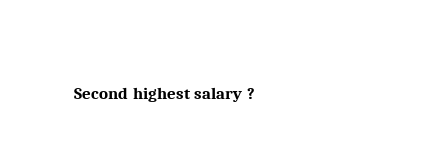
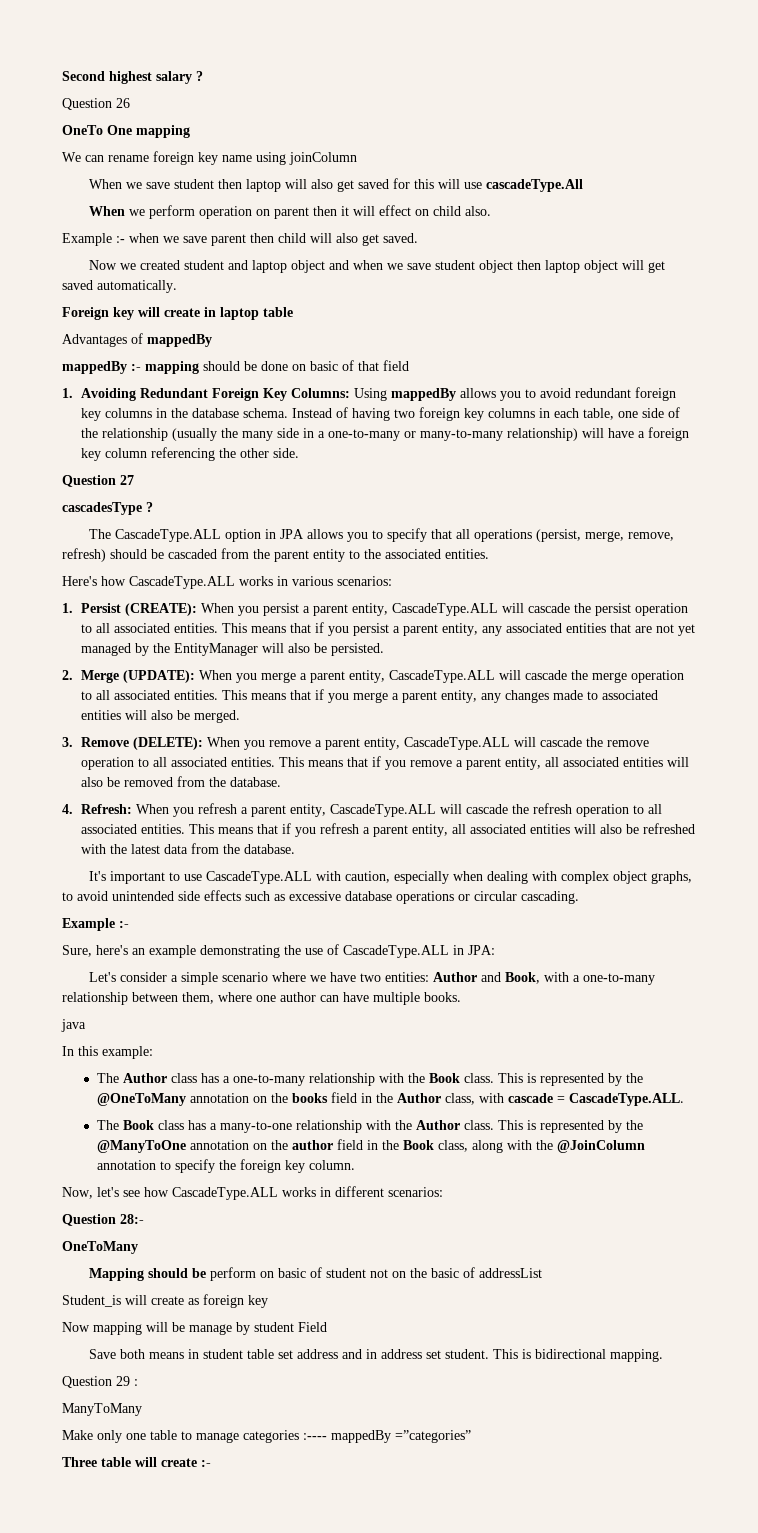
+ Question 26
+ OneTo One mapping
+ We can rename foreign key name using joinColumn
+ When we save student then laptop will also get saved for this will use cascadeType.All
+ When we perform operation on parent then it will effect on child also.
+ Example :- when we save parent then child will also get saved.
+ Now we created student and laptop object and when we save student object then laptop object will get saved automatically.
+ Foreign key will create in laptop table
+ Advantages of mappedBy
+ mappedBy :- mapping should be done on basic of that field
+ 1. Avoiding Redundant Foreign Key Columns: Using mappedBy allows you to avoid redundant foreign key columns in the database schema. Instead of having two foreign key columns in each table, one side of the relationship (usually the many side in a one-to-many or many-to-many relationship) will have a foreign key column referencing the other side.
+ Question 27
+ cascadesType ?
+ The CascadeType.ALL option in JPA allows you to specify that all operations (persist, merge, remove, refresh) should be cascaded from the parent entity to the associated entities.
+ Here's how CascadeType.ALL works in various scenarios:
+ 1. Persist (CREATE): When you persist a parent entity, CascadeType.ALL will cascade the persist operation to all associated entities. This means that if you persist a parent entity, any associated entities that are not yet managed by the EntityManager will also be persisted.
+ 2. Merge (UPDATE): When you merge a parent entity, CascadeType.ALL will cascade the merge operation to all associated entities. This means that if you merge a parent entity, any changes made to associated entities will also be merged.
+ 3. Remove (DELETE): When you remove a parent entity, CascadeType.ALL will cascade the remove operation to all associated entities. This means that if you remove a parent entity, all associated entities will also be removed from the database.
+ 4. Refresh: When you refresh a parent entity, CascadeType.ALL will cascade the refresh operation to all associated entities. This means that if you refresh a parent entity, all associated entities will also be refreshed with the latest data from the database.
+ It's important to use CascadeType.ALL with caution, especially when dealing with complex object graphs, to avoid unintended side effects such as excessive database operations or circular cascading.
+ Example :-
+ Sure, here's an example demonstrating the use of CascadeType.ALL in JPA:
+ Let's consider a simple scenario where we have two entities: Author and Book, with a one-to-many relationship between them, where one author can have multiple books.
+ java
+ In this example:
+ The Author class has a one-to-many relationship with the Book class. This is represented by the @OneToMany annotation on the books field in the Author class, with cascade = CascadeType.ALL.
+ The Book class has a many-to-one relationship with the Author class. This is represented by the @ManyToOne annotation on the author field in the Book class, along with the @JoinColumn annotation to specify the foreign key column.
+ Now, let's see how CascadeType.ALL works in different scenarios:
+ Question 28:-
+ OneToMany
+ Mapping should be perform on basic of student not on the basic of addressList
+ Student_is will create as foreign key
+ Now mapping will be manage by student Field
+ Save both means in student table set address and in address set student. This is bidirectional mapping.
+ Question 29 :
+ ManyToMany
+ Make only one table to manage categories :---- mappedBy =”categories”
+ Three table will create :-

